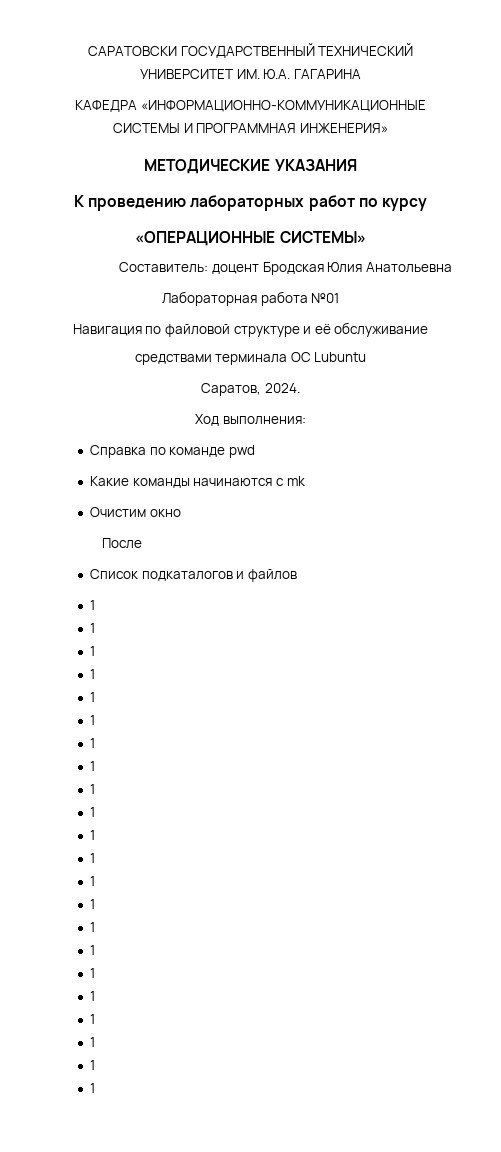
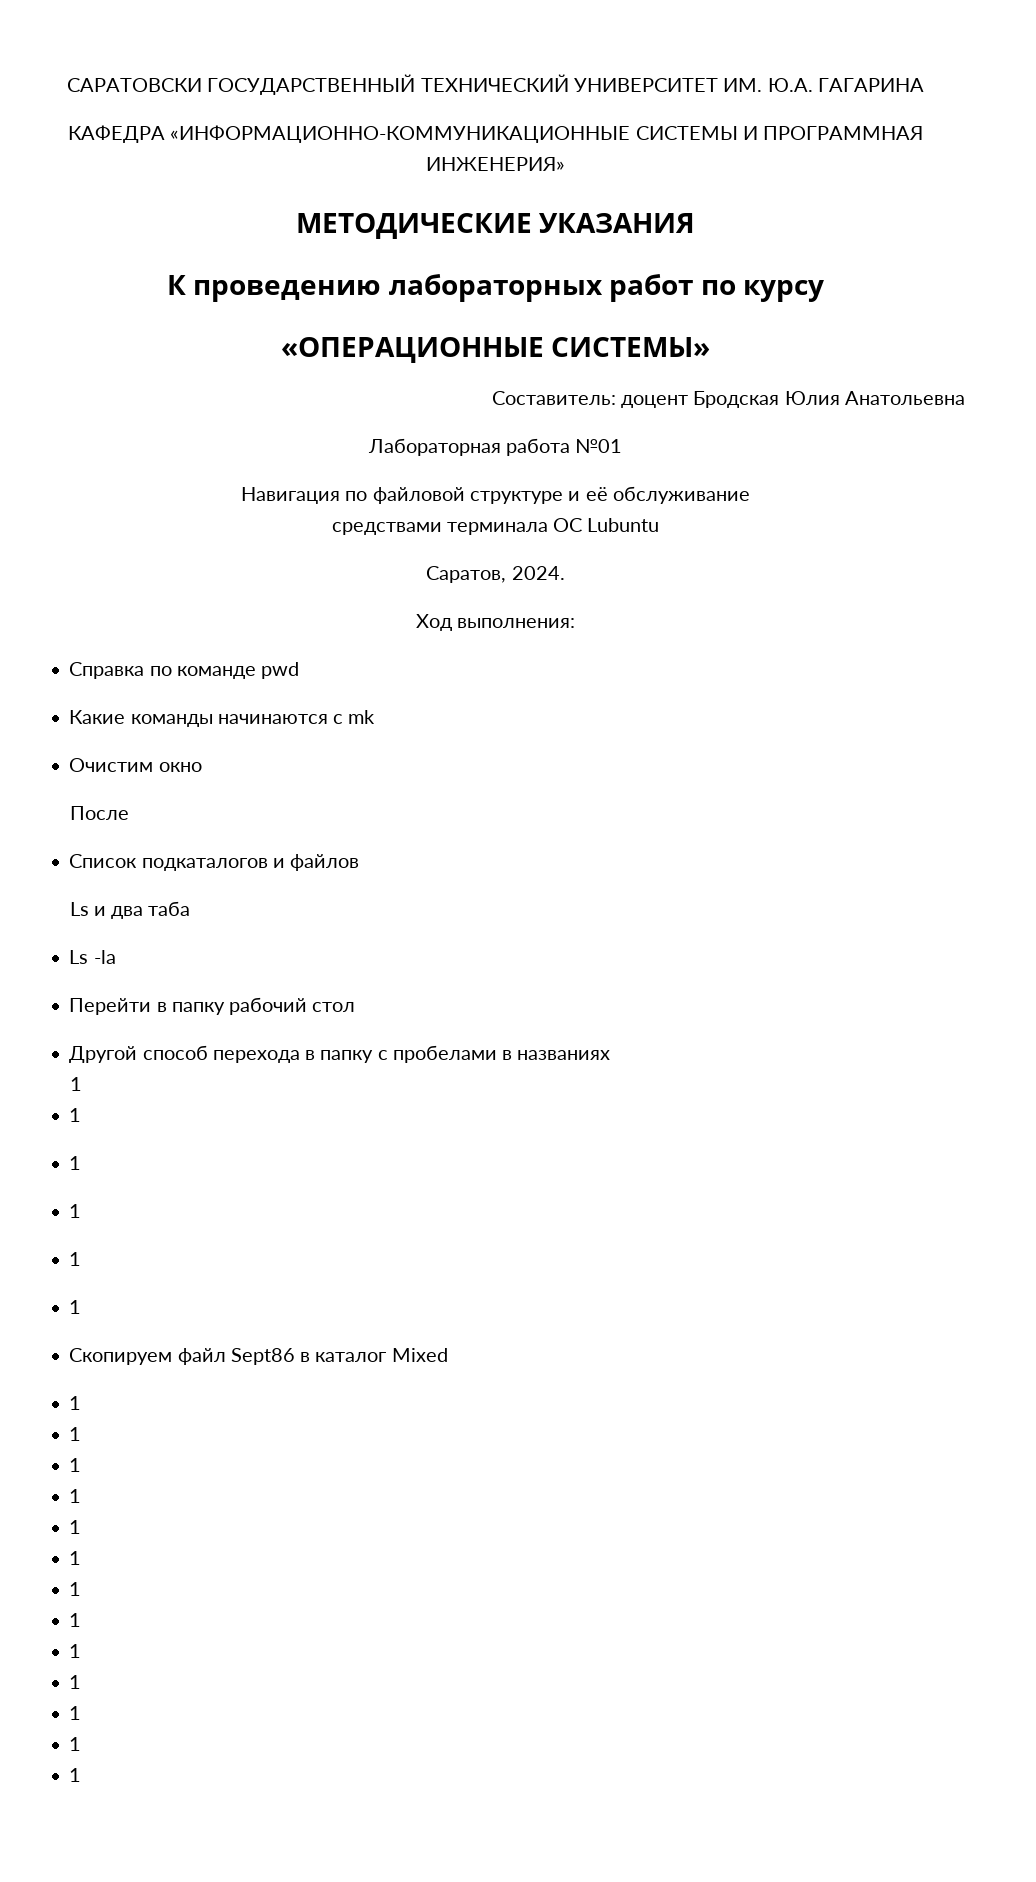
  Список подкаталогов и файлов
+ Ls и два таба
+ Ls -la
+ Перейти в папку рабочий стол
+ Другой способ перехода в папку с пробелами в названиях
  1
  1
  1
  1
  1
  1
- 1
- 1
- 1
+ Скопируем файл Sept86 в каталог Mixed

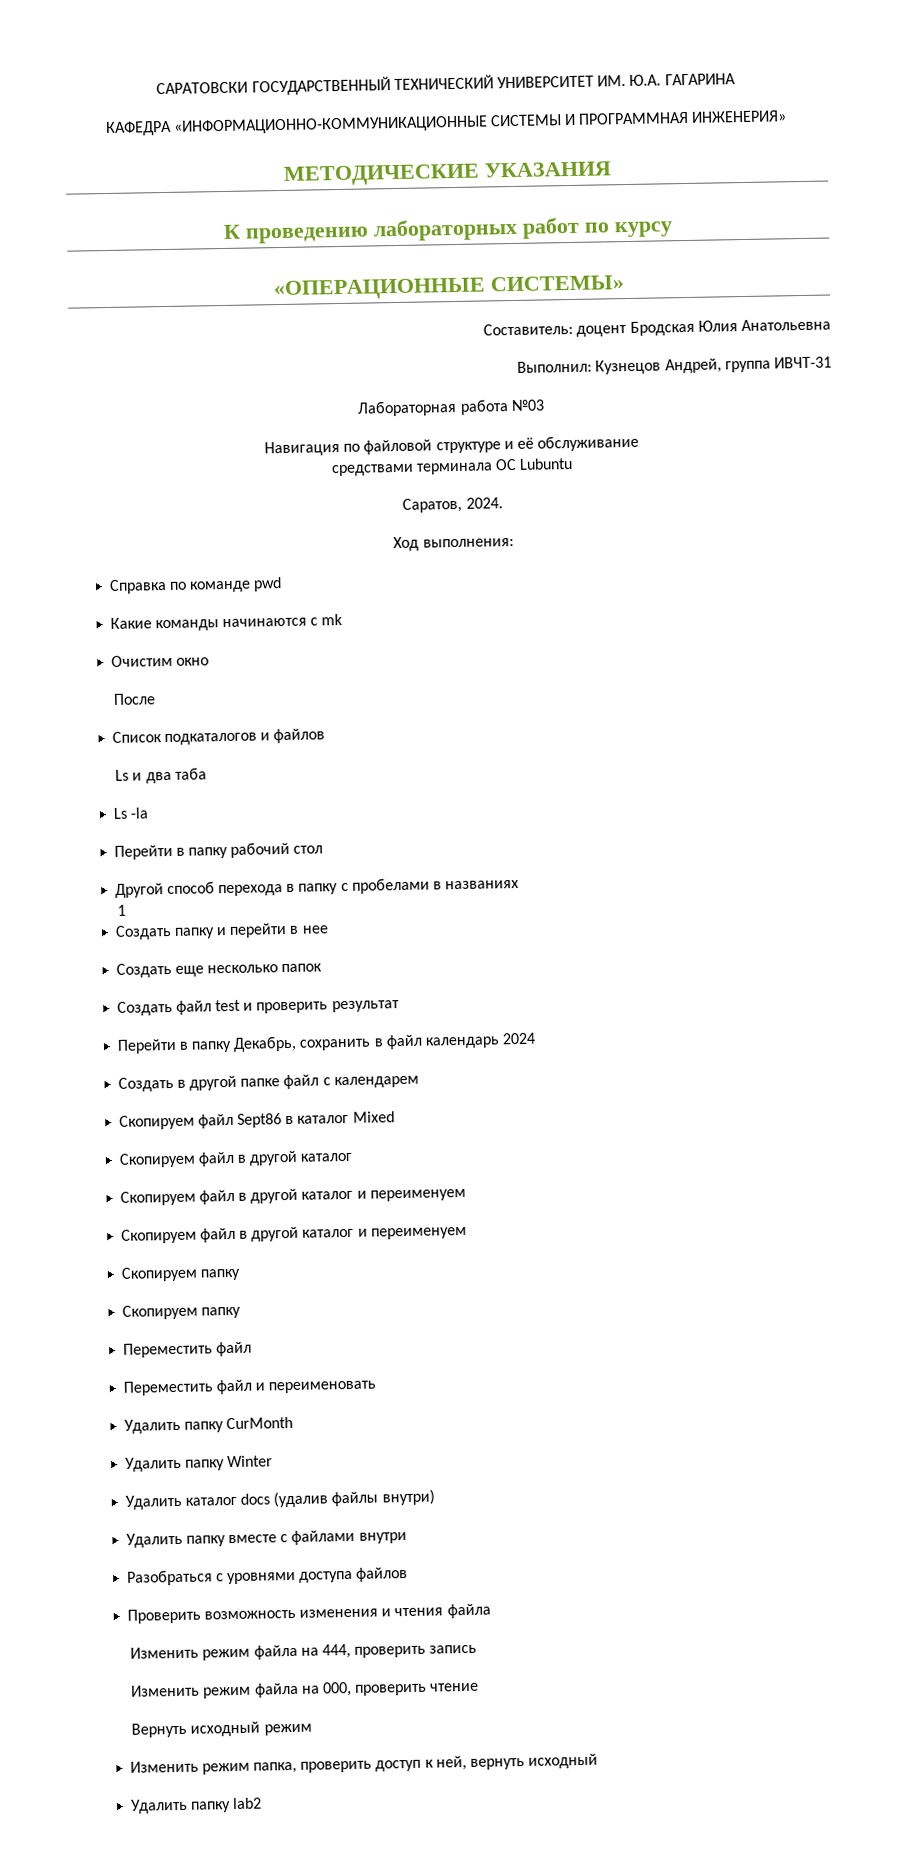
+ Выполнил: Кузнецов Андрей, группа ИВЧТ-31
- Лабораторная работа №01
+ Лабораторная работа №03
  Другой способ перехода в папку с пробелами в названиях
  1
- 1
- 1
- 1
- 1
- 1
+ Создать папку и перейти в нее
+ Создать еще несколько папок
+ Создать файл test и проверить результат
+ Перейти в папку Декабрь, сохранить в файл календарь 2024
+ Создать в другой папке файл с календарем
  Скопируем файл Sept86 в каталог Mixed
- 1
- 1
- 1
- 1
- 1
- 1
- 1
- 1
- 1
- 1
- 1
- 1
- 1
+ Скопируем файл в другой каталог
+ Скопируем файл в другой каталог и переименуем
+ Скопируем файл в другой каталог и переименуем
+ Скопируем папку
+ Скопируем папку
+ Переместить файл
+ Переместить файл и переименовать
+ Удалить папку CurMonth
+ Удалить папку Winter
+ Удалить каталог docs (удалив файлы внутри)
+ Удалить папку вместе с файлами внутри
+ Разобраться с уровнями доступа файлов
+ Проверить возможность изменения и чтения файла
+ Изменить режим файла на 444, проверить запись
+ Изменить режим файла на 000, проверить чтение
+ Вернуть исходный режим
+ Изменить режим папка, проверить доступ к ней, вернуть исходный
+ Удалить папку lab2

